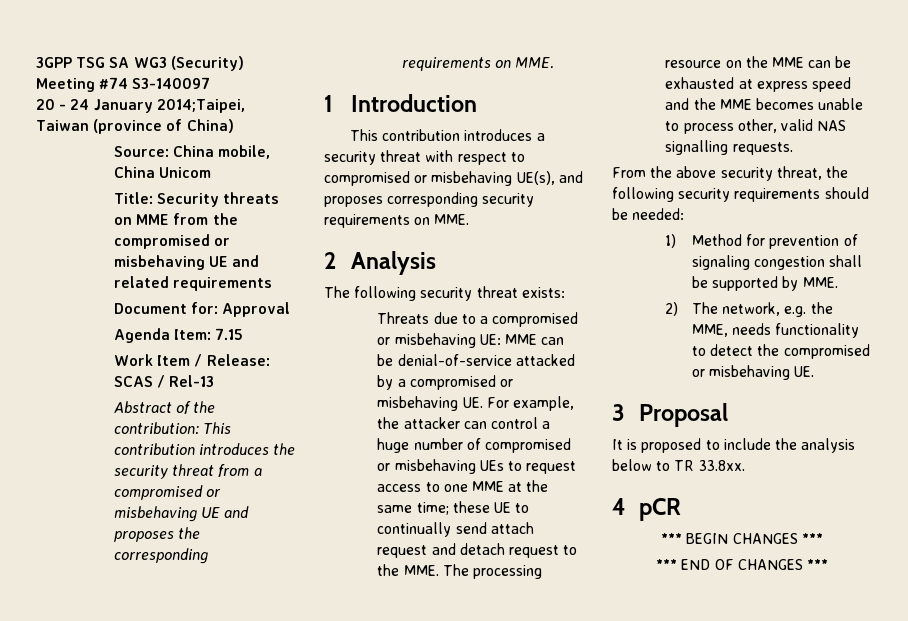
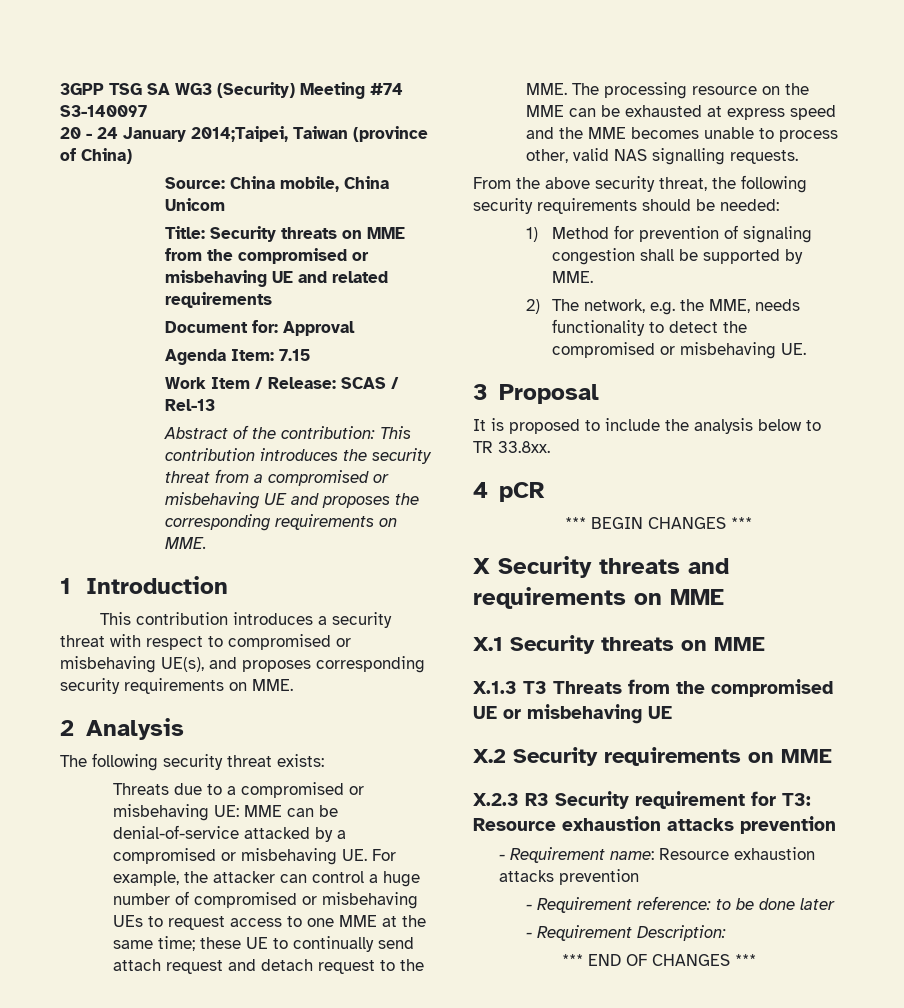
+ X Security threats and requirements on MME
+ X.1 Security threats on MME
+ X.1.3 T3 Threats from the compromised UE or misbehaving UE
+ X.2 Security requirements on MME
+ X.2.3 R3 Security requirement for T3: Resource exhaustion attacks prevention
+ - Requirement name: Resource exhaustion attacks prevention
+ - Requirement reference: to be done later
+ - Requirement Description:

